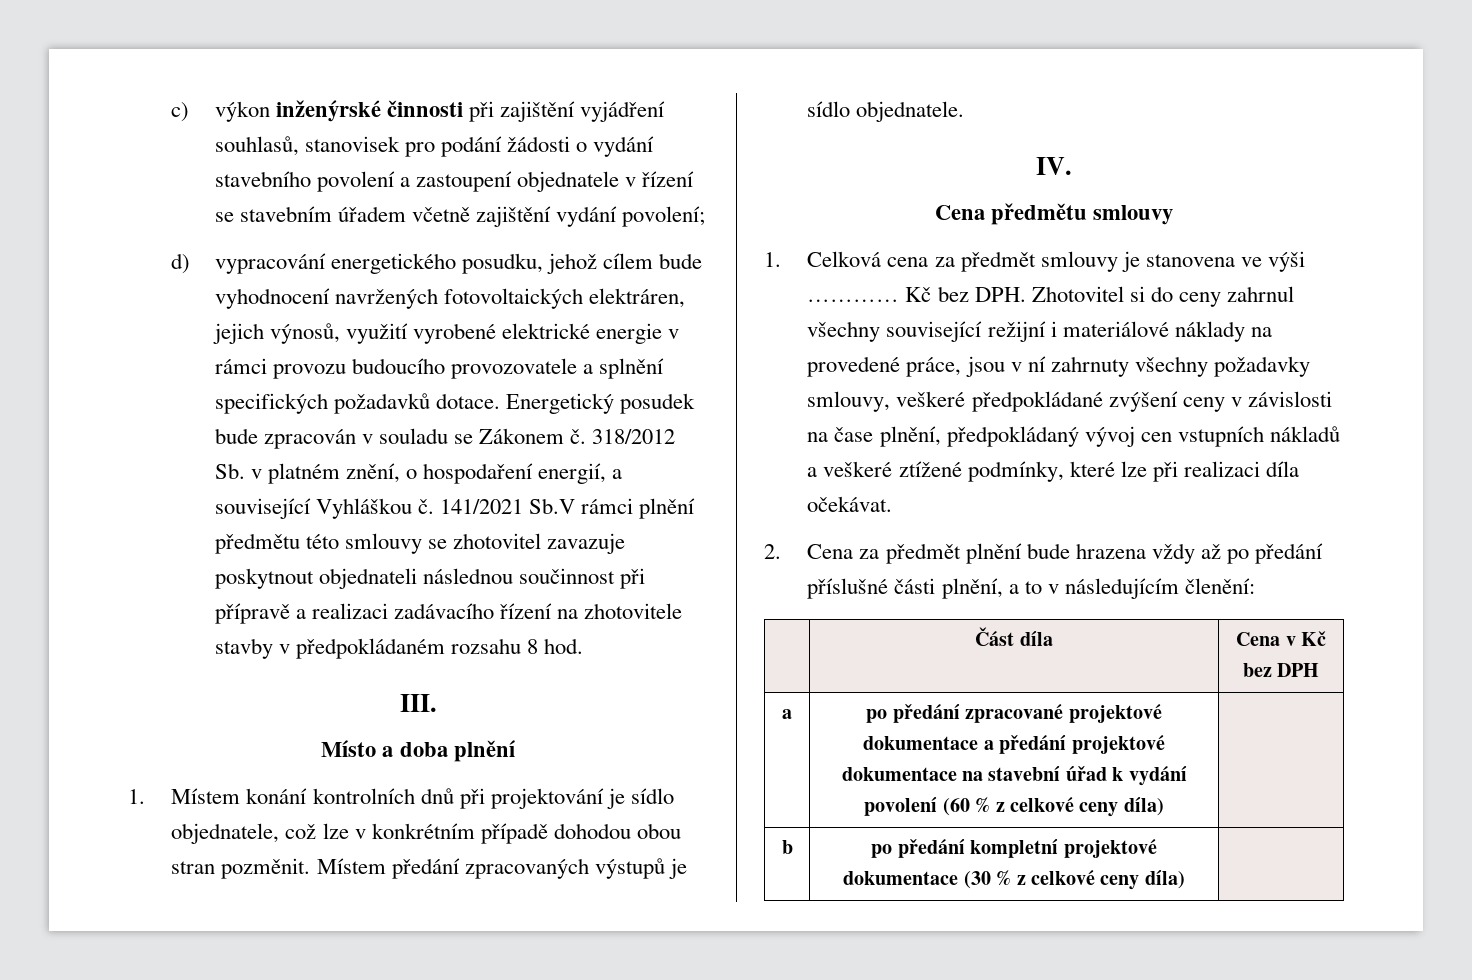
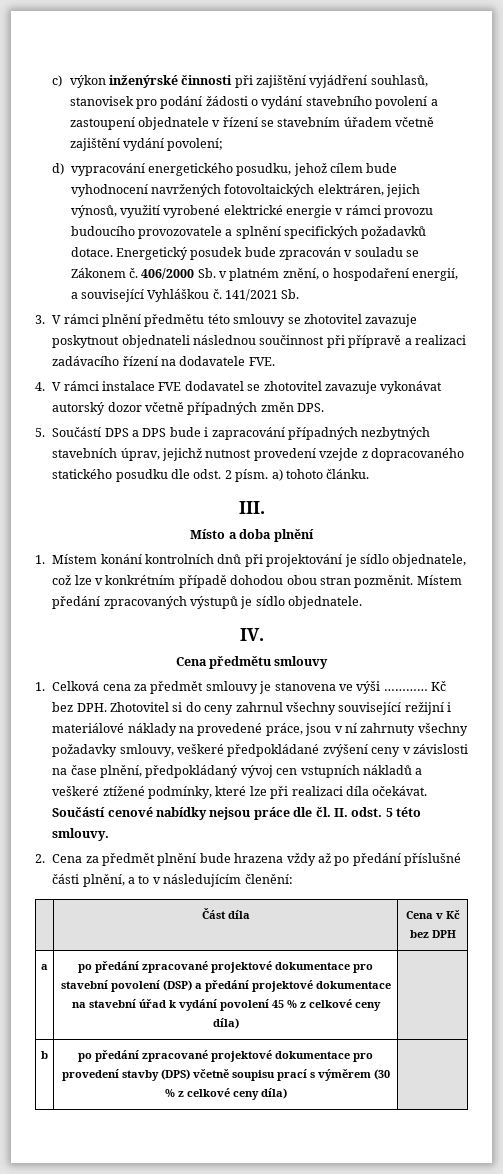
- 318/2012 Sb. v platném znění, o hospodaření energií, a související Vyhláškou č.
+ 406/2000 Sb. v platném znění, o hospodaření energií, a související Vyhláškou č.
- 141/2021 Sb.V rámci plnění předmětu této smlouvy se zhotovitel zavazuje poskytnout objednateli následnou součinnost při přípravě a realizaci zadávacího řízení na zhotovitele stavby v předpokládaném rozsahu 8 hod.
+ 141/2021 Sb.
+ 3. V rámci plnění předmětu této smlouvy se zhotovitel zavazuje poskytnout objednateli následnou součinnost při přípravě a realizaci zadávacího řízení na dodavatele FVE.
+ 4. V rámci instalace FVE dodavatel se zhotovitel zavazuje vykonávat autorský dozor včetně případných změn DPS.
+ 5. Součástí DPS a DPS bude i zapracování případných nezbytných stavebních úprav, jejichž nutnost provedení vzejde z dopracovaného statického posudku dle odst. 2 písm. a) tohoto článku.
+ Součástí cenové nabídky nejsou práce dle čl. II. odst. 5 této smlouvy.
- a | po předání zpracované projektové dokumentace a předání projektové dokumentace na stavební úřad k vydání povolení (60 % z celkové ceny díla) |
+ a | po předání zpracované projektové dokumentace pro stavební povolení (DSP) a předání projektové dokumentace na stavební úřad k vydání povolení 45 % z celkové ceny díla) |
- b | po předání kompletní projektové dokumentace (30 % z celkové ceny díla) |
+ b | po předání zpracované projektové dokumentace pro provedení stavby (DPS) včetně soupisu prací s výměrem (30 % z celkové ceny díla) |

